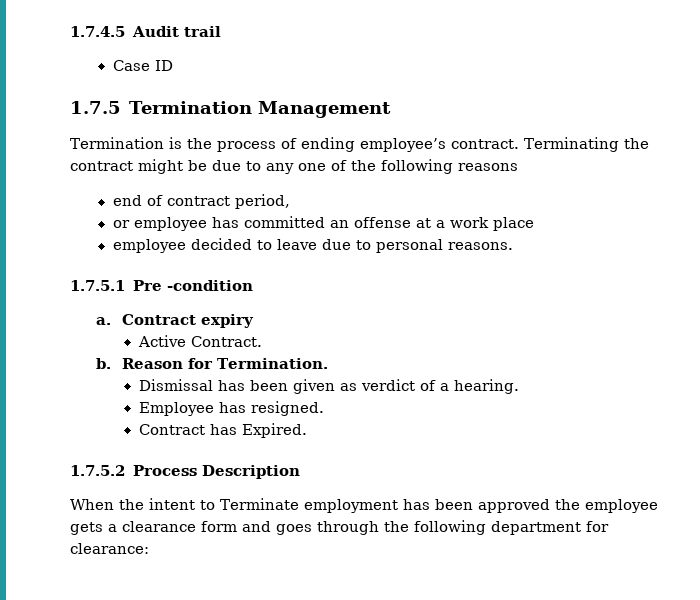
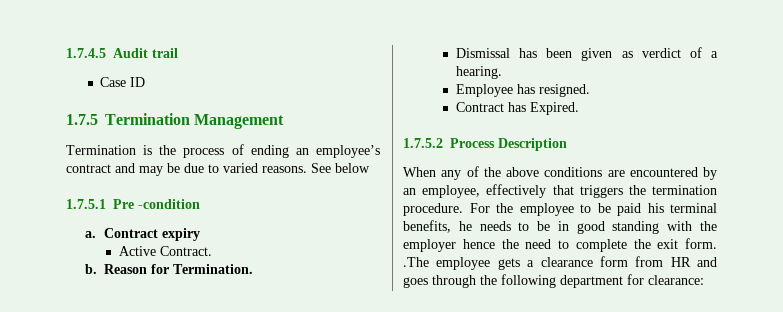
- Termination is the process of ending employee’s contract. Terminating the contract might be due to any one of the following reasons
- end of contract period,
- or employee has committed an offense at a work place
- employee decided to leave due to personal reasons.
+ Termination is the process of ending an employee’s contract and may be due to varied reasons. See below
- When the intent to Terminate employment has been approved the employee gets a clearance form and goes through the following department for clearance:
+ When any of the above conditions are encountered by an employee, effectively that triggers the termination procedure. For the employee to be paid his terminal benefits, he needs to be in good standing with the employer hence the need to complete the exit form. .The employee gets a clearance form from HR and goes through the following department for clearance:

